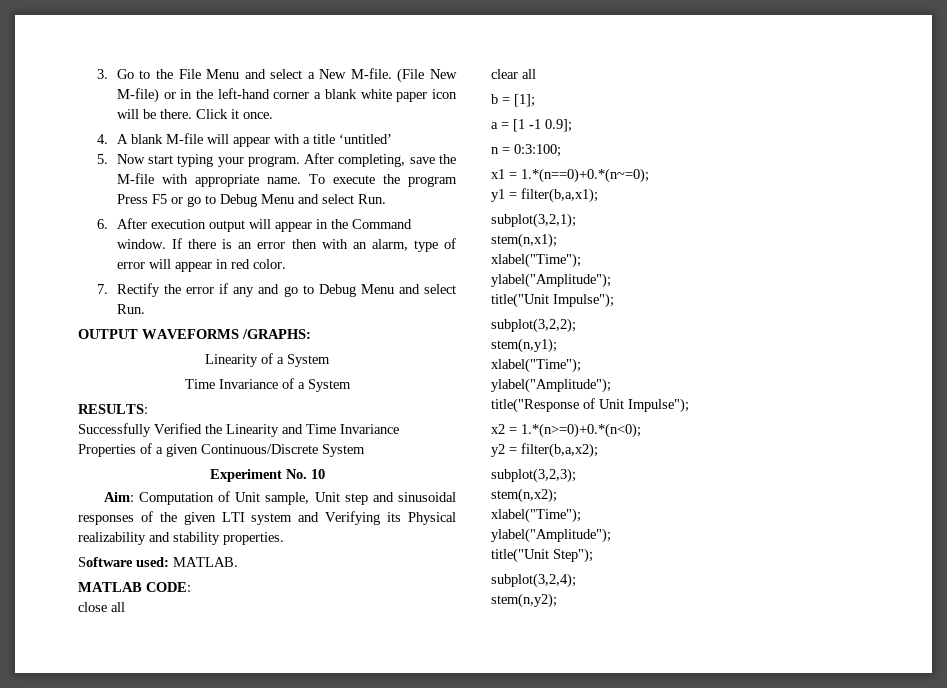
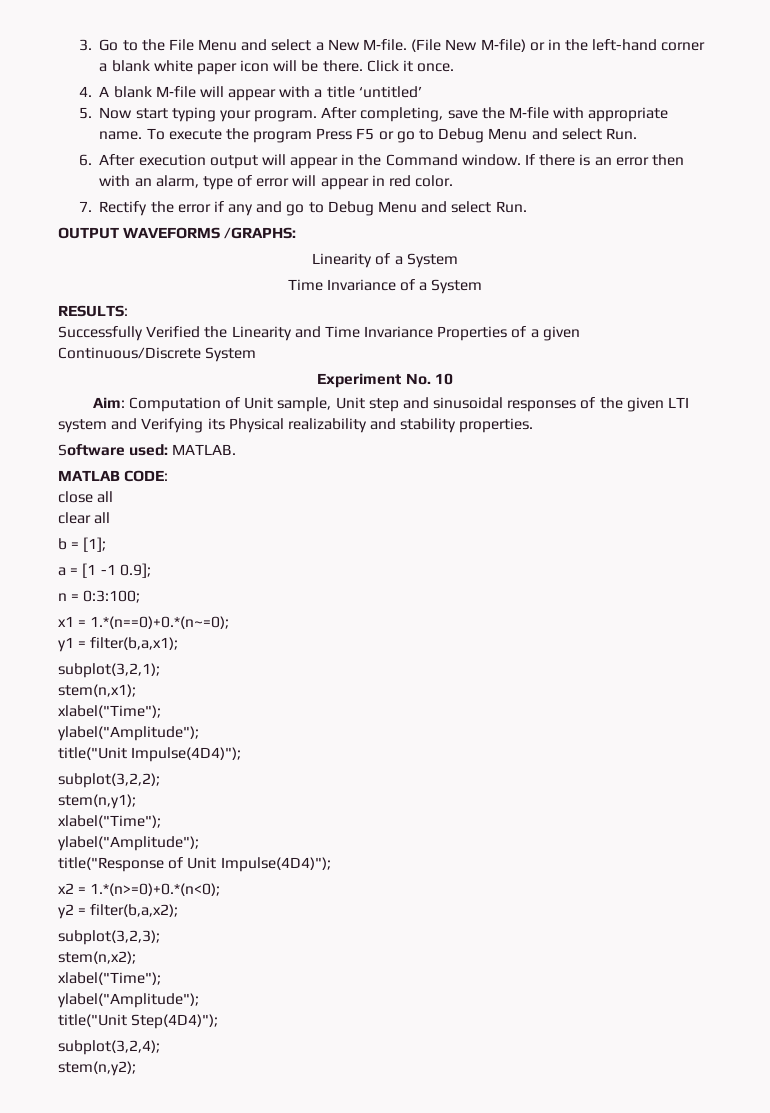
- title("Unit Impulse");
+ title("Unit Impulse(4D4)");
- title("Response of Unit Impulse");
+ title("Response of Unit Impulse(4D4)");
- title("Unit Step");
+ title("Unit Step(4D4)");

